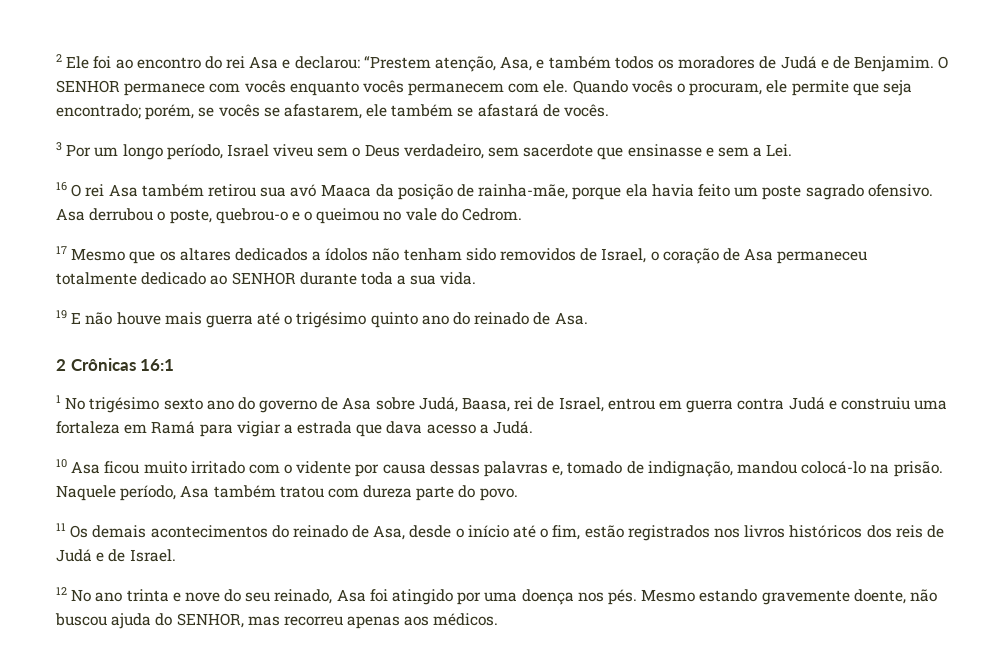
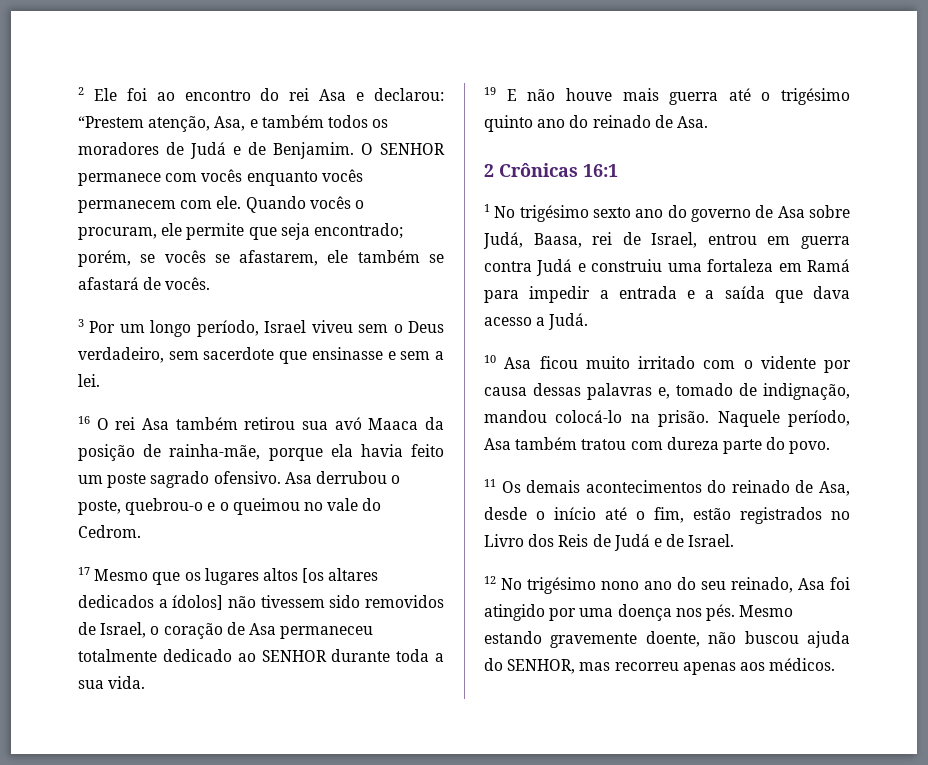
- 3 Por um longo período, Israel viveu sem o Deus verdadeiro, sem sacerdote que ensinasse e sem a Lei.
+ 3 Por um longo período, Israel viveu sem o Deus verdadeiro, sem sacerdote que ensinasse e sem a lei.
- 17 Mesmo que os altares dedicados a ídolos não tenham sido removidos de Israel, o coração de Asa permaneceu totalmente dedicado ao SENHOR durante toda a sua vida.
+ 17 Mesmo que os lugares altos [os altares dedicados a ídolos] não tivessem sido removidos de Israel, o coração de Asa permaneceu totalmente dedicado ao SENHOR durante toda a sua vida.
- 1 No trigésimo sexto ano do governo de Asa sobre Judá, Baasa, rei de Israel, entrou em guerra contra Judá e construiu uma fortaleza em Ramá para vigiar a estrada que dava acesso a Judá.
+ 1 No trigésimo sexto ano do governo de Asa sobre Judá, Baasa, rei de Israel, entrou em guerra contra Judá e construiu uma fortaleza em Ramá para impedir a entrada e a saída que dava acesso a Judá.
- 11 Os demais acontecimentos do reinado de Asa, desde o início até o fim, estão registrados nos livros históricos dos reis de Judá e de Israel.
+ 11 Os demais acontecimentos do reinado de Asa, desde o início até o fim, estão registrados no Livro dos Reis de Judá e de Israel.
- 12 No ano trinta e nove do seu reinado, Asa foi atingido por uma doença nos pés.
+ 12 No trigésimo nono ano do seu reinado, Asa foi atingido por uma doença nos pés.

